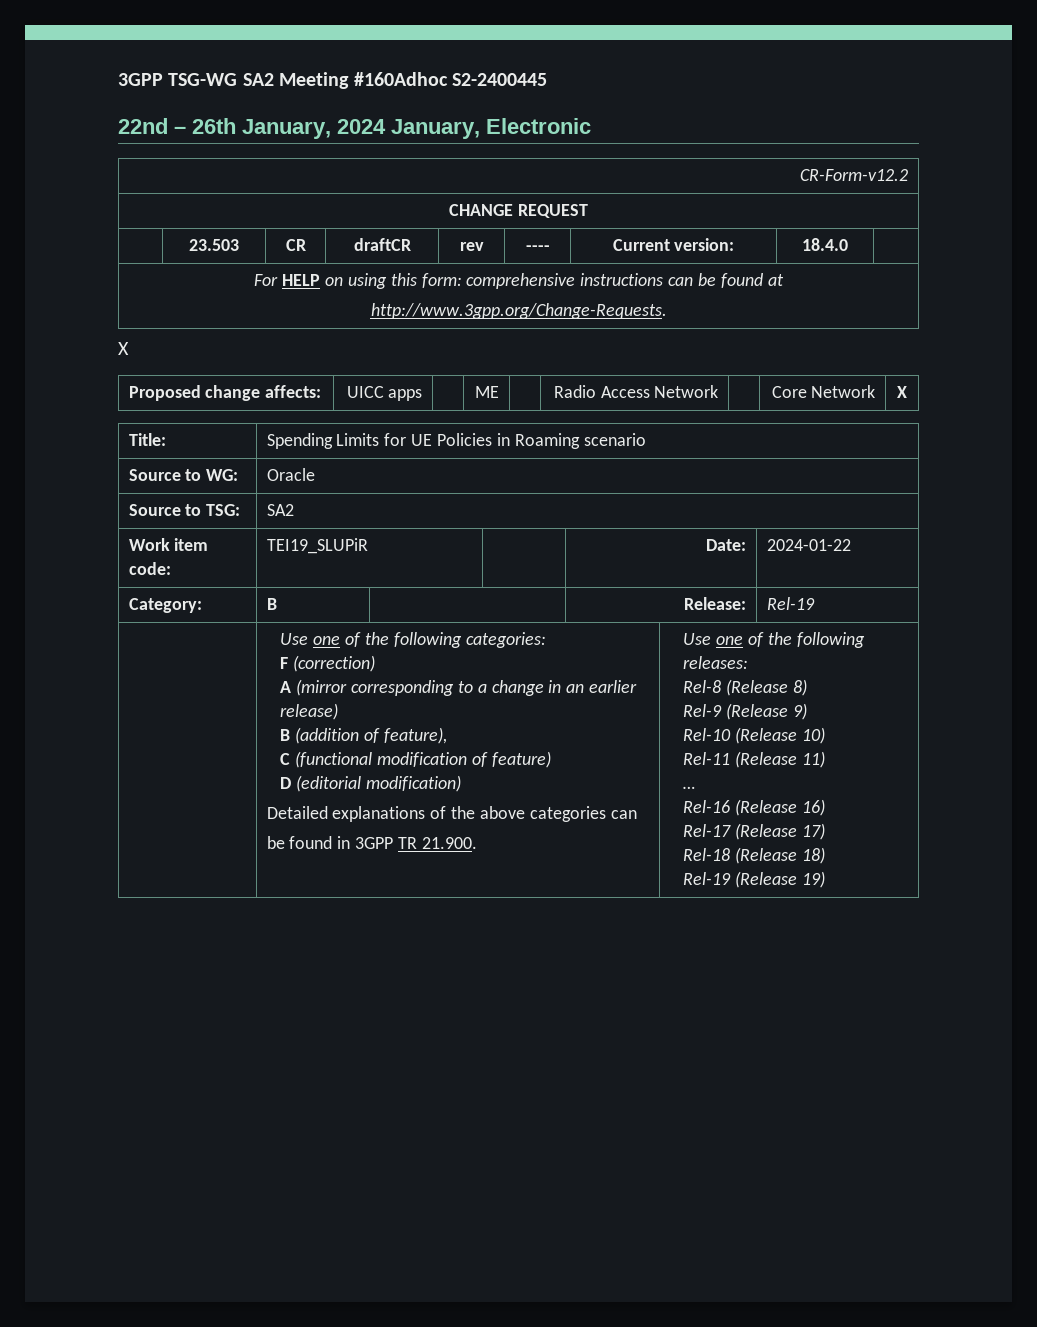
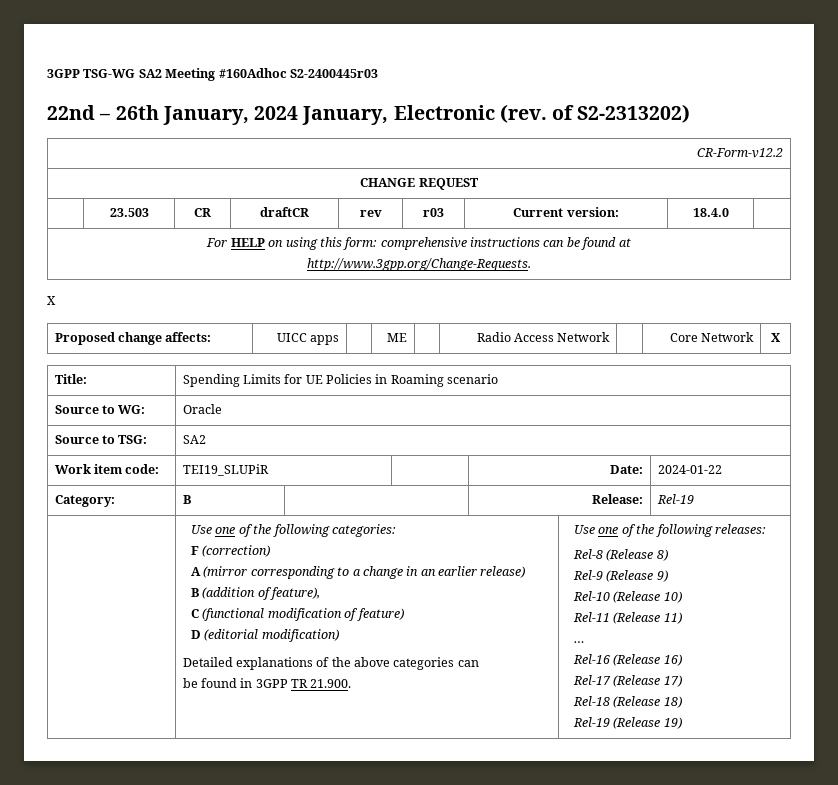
- 3GPP TSG-WG SA2 Meeting #160Adhoc S2-2400445
+ 3GPP TSG-WG SA2 Meeting #160Adhoc S2-2400445r03
- 22nd – 26th January, 2024 January, Electronic
+ 22nd – 26th January, 2024 January, Electronic (rev. of S2-2313202)
- | 23.503 | CR | draftCR | rev | ---- | Current version: | 18.4.0 |
+ | 23.503 | CR | draftCR | rev | r03 | Current version: | 18.4.0 |

